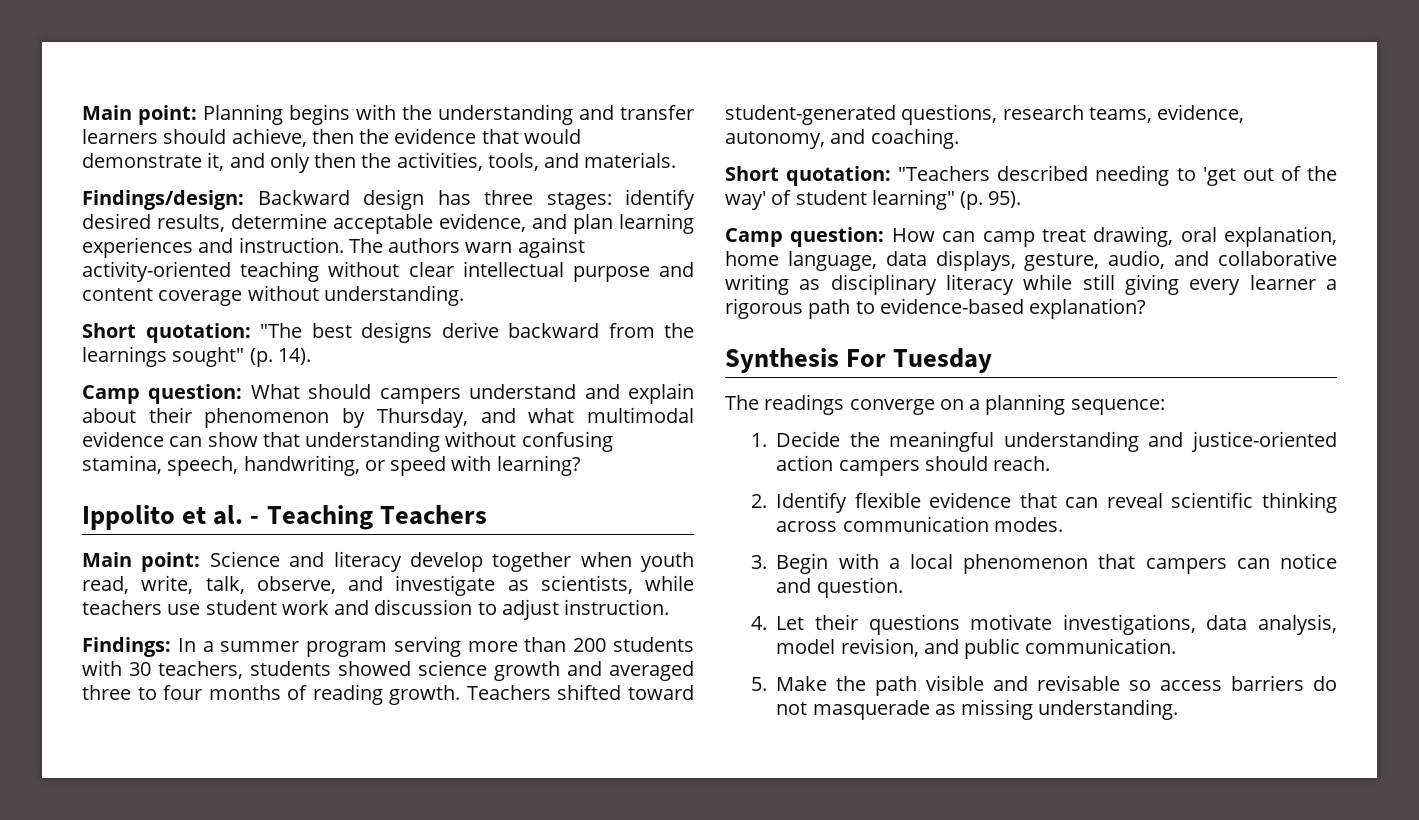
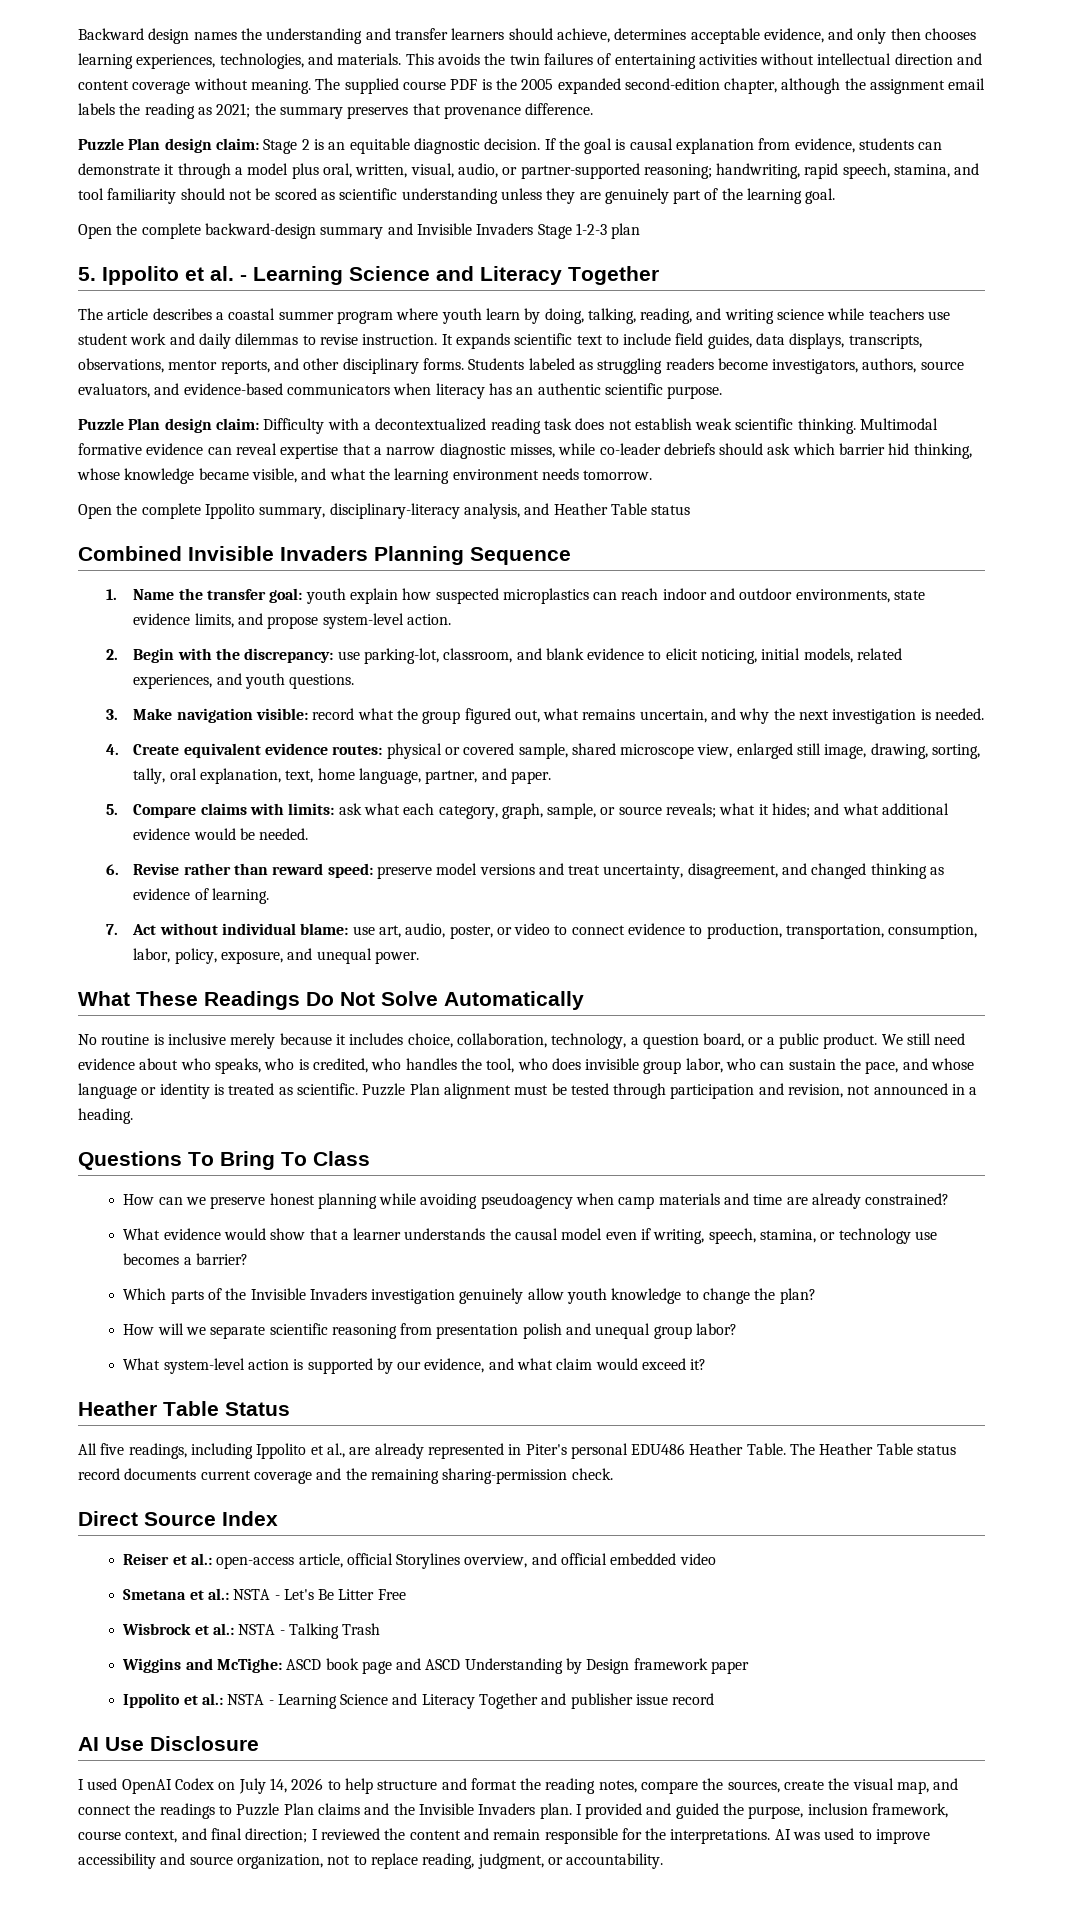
- Main point: Planning begins with the understanding and transfer learners should achieve, then the evidence that would demonstrate it, and only then the activities, tools, and materials.
- Findings/design: Backward design has three stages: identify desired results, determine acceptable evidence, and plan learning experiences and instruction. The authors warn against activity-oriented teaching without clear intellectual purpose and content coverage without understanding.
- Short quotation: "The best designs derive backward from the learnings sought" (p. 14).
- Camp question: What should campers understand and explain about their phenomenon by Thursday, and what multimodal evidence can show that understanding without confusing stamina, speech, handwriting, or speed with learning?
- Ippolito et al. - Teaching Teachers
- Main point: Science and literacy develop together when youth read, write, talk, observe, and investigate as scientists, while teachers use student work and discussion to adjust instruction.
- Findings: In a summer program serving more than 200 students with 30 teachers, students showed science growth and averaged three to four months of reading growth. Teachers shifted toward student-generated questions, research teams, evidence, autonomy, and coaching.
- Short quotation: "Teachers described needing to 'get out of the way' of student learning" (p. 95).
- Camp question: How can camp treat drawing, oral explanation, home language, data displays, gesture, audio, and collaborative writing as disciplinary literacy while still giving every learner a rigorous path to evidence-based explanation?
- Synthesis For Tuesday
- The readings converge on a planning sequence:
- 1. Decide the meaningful understanding and justice-oriented action campers should reach.
- 2. Identify flexible evidence that can reveal scientific thinking across communication modes.
- 3. Begin with a local phenomenon that campers can notice and question.
- 4. Let their questions motivate investigations, data analysis, model revision, and public communication.
- 5. Make the path visible and revisable so access barriers do not masquerade as missing understanding.
+ Backward design names the understanding and transfer learners should achieve, determines acceptable evidence, and only then chooses learning experiences, technologies, and materials. This avoids the twin failures of entertaining activities without intellectual direction and content coverage without meaning. The supplied course PDF is the 2005 expanded second-edition chapter, although the assignment email labels the reading as 2021; the summary preserves that provenance difference.
+ Puzzle Plan design claim: Stage 2 is an equitable diagnostic decision. If the goal is causal explanation from evidence, students can demonstrate it through a model plus oral, written, visual, audio, or partner-supported reasoning; handwriting, rapid speech, stamina, and tool familiarity should not be scored as scientific understanding unless they are genuinely part of the learning goal.
+ Open the complete backward-design summary and Invisible Invaders Stage 1-2-3 plan
+ 5. Ippolito et al. - Learning Science and Literacy Together
+ The article describes a coastal summer program where youth learn by doing, talking, reading, and writing science while teachers use student work and daily dilemmas to revise instruction. It expands scientific text to include field guides, data displays, transcripts, observations, mentor reports, and other disciplinary forms. Students labeled as struggling readers become investigators, authors, source evaluators, and evidence-based communicators when literacy has an authentic scientific purpose.
+ Puzzle Plan design claim: Difficulty with a decontextualized reading task does not establish weak scientific thinking. Multimodal formative evidence can reveal expertise that a narrow diagnostic misses, while co-leader debriefs should ask which barrier hid thinking, whose knowledge became visible, and what the learning environment needs tomorrow.
+ Open the complete Ippolito summary, disciplinary-literacy analysis, and Heather Table status
+ Combined Invisible Invaders Planning Sequence
+ 1. Name the transfer goal: youth explain how suspected microplastics can reach indoor and outdoor environments, state evidence limits, and propose system-level action.
+ 2. Begin with the discrepancy: use parking-lot, classroom, and blank evidence to elicit noticing, initial models, related experiences, and youth questions.
+ 3. Make navigation visible: record what the group figured out, what remains uncertain, and why the next investigation is needed.
+ 4. Create equivalent evidence routes: physical or covered sample, shared microscope view, enlarged still image, drawing, sorting, tally, oral explanation, text, home language, partner, and paper.
+ 5. Compare claims with limits: ask what each category, graph, sample, or source reveals; what it hides; and what additional evidence would be needed.
+ 6. Revise rather than reward speed: preserve model versions and treat uncertainty, disagreement, and changed thinking as evidence of learning.
+ 7. Act without individual blame: use art, audio, poster, or video to connect evidence to production, transportation, consumption, labor, policy, exposure, and unequal power.
+ What These Readings Do Not Solve Automatically
+ No routine is inclusive merely because it includes choice, collaboration, technology, a question board, or a public product. We still need evidence about who speaks, who is credited, who handles the tool, who does invisible group labor, who can sustain the pace, and whose language or identity is treated as scientific. Puzzle Plan alignment must be tested through participation and revision, not announced in a heading.
+ Questions To Bring To Class
+ How can we preserve honest planning while avoiding pseudoagency when camp materials and time are already constrained?
+ What evidence would show that a learner understands the causal model even if writing, speech, stamina, or technology use becomes a barrier?
+ Which parts of the Invisible Invaders investigation genuinely allow youth knowledge to change the plan?
+ How will we separate scientific reasoning from presentation polish and unequal group labor?
+ What system-level action is supported by our evidence, and what claim would exceed it?
+ Heather Table Status
+ All five readings, including Ippolito et al., are already represented in Piter's personal EDU486 Heather Table. The Heather Table status record documents current coverage and the remaining sharing-permission check.
+ Direct Source Index
+ Reiser et al.: open-access article, official Storylines overview, and official embedded video
+ Smetana et al.: NSTA - Let's Be Litter Free
+ Wisbrock et al.: NSTA - Talking Trash
+ Wiggins and McTighe: ASCD book page and ASCD Understanding by Design framework paper
+ Ippolito et al.: NSTA - Learning Science and Literacy Together and publisher issue record
+ AI Use Disclosure
+ I used OpenAI Codex on July 14, 2026 to help structure and format the reading notes, compare the sources, create the visual map, and connect the readings to Puzzle Plan claims and the Invisible Invaders plan. I provided and guided the purpose, inclusion framework, course context, and final direction; I reviewed the content and remain responsible for the interpretations. AI was used to improve accessibility and source organization, not to replace reading, judgment, or accountability.

